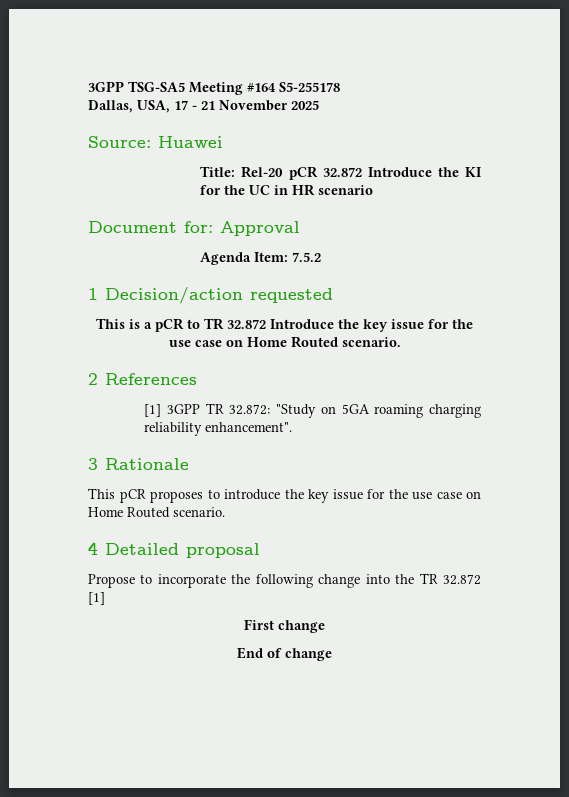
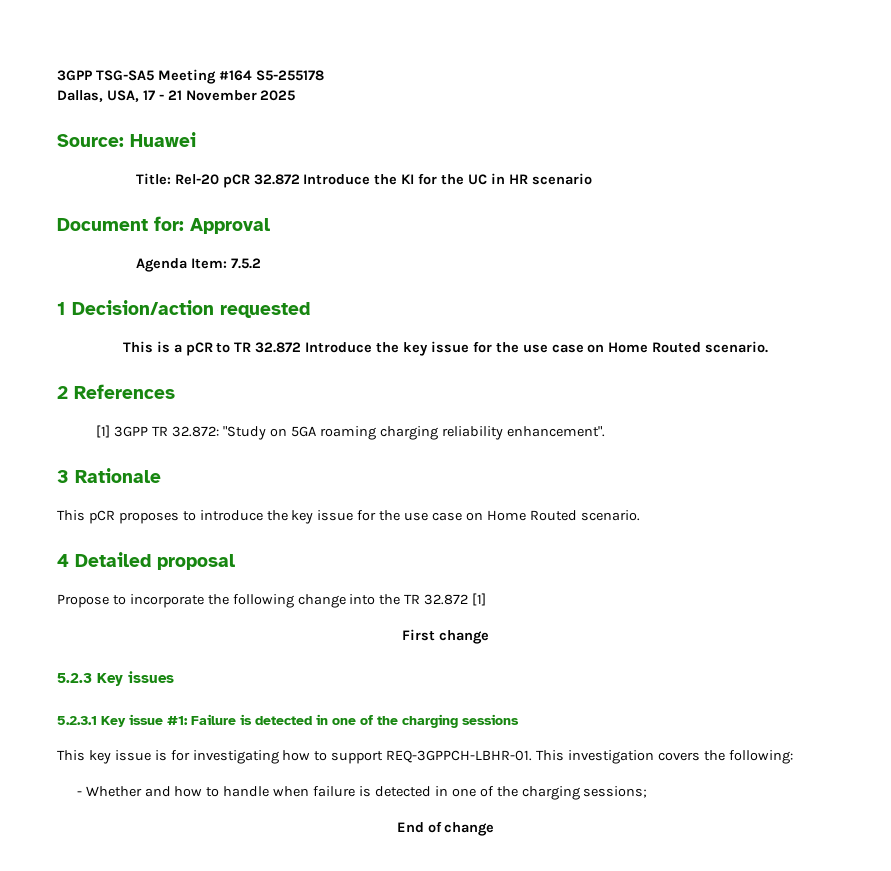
+ 5.2.3 Key issues
+ 5.2.3.1 Key issue #1: Failure is detected in one of the charging sessions
+ This key issue is for investigating how to support REQ-3GPPCH-LBHR-01. This investigation covers the following:
+ - Whether and how to handle when failure is detected in one of the charging sessions;

